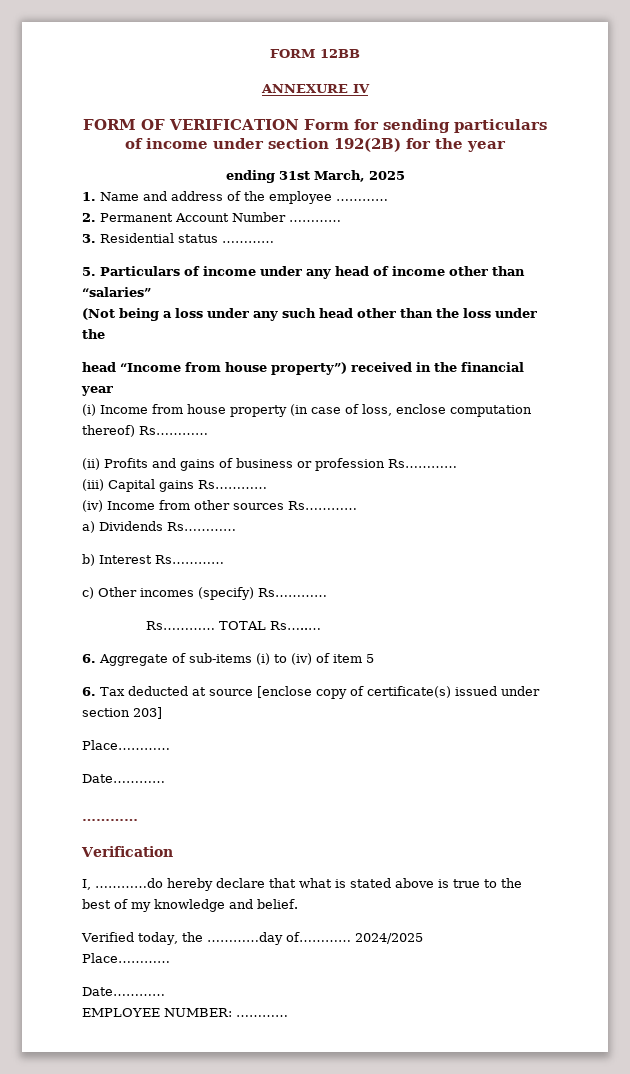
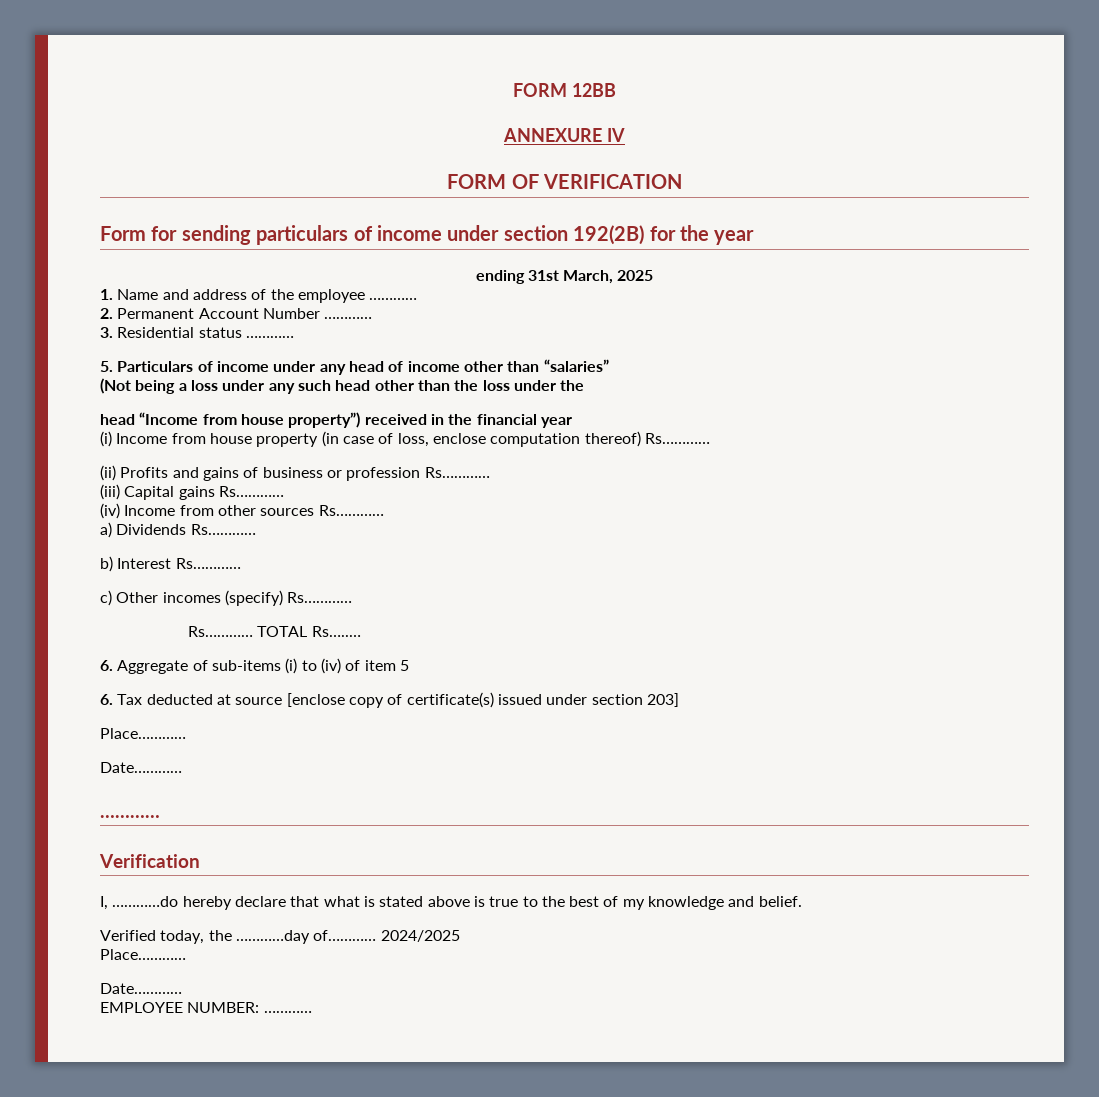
- FORM OF VERIFICATION Form for sending particulars of income under section 192(2B) for the year
+ FORM OF VERIFICATION
+ Form for sending particulars of income under section 192(2B) for the year

